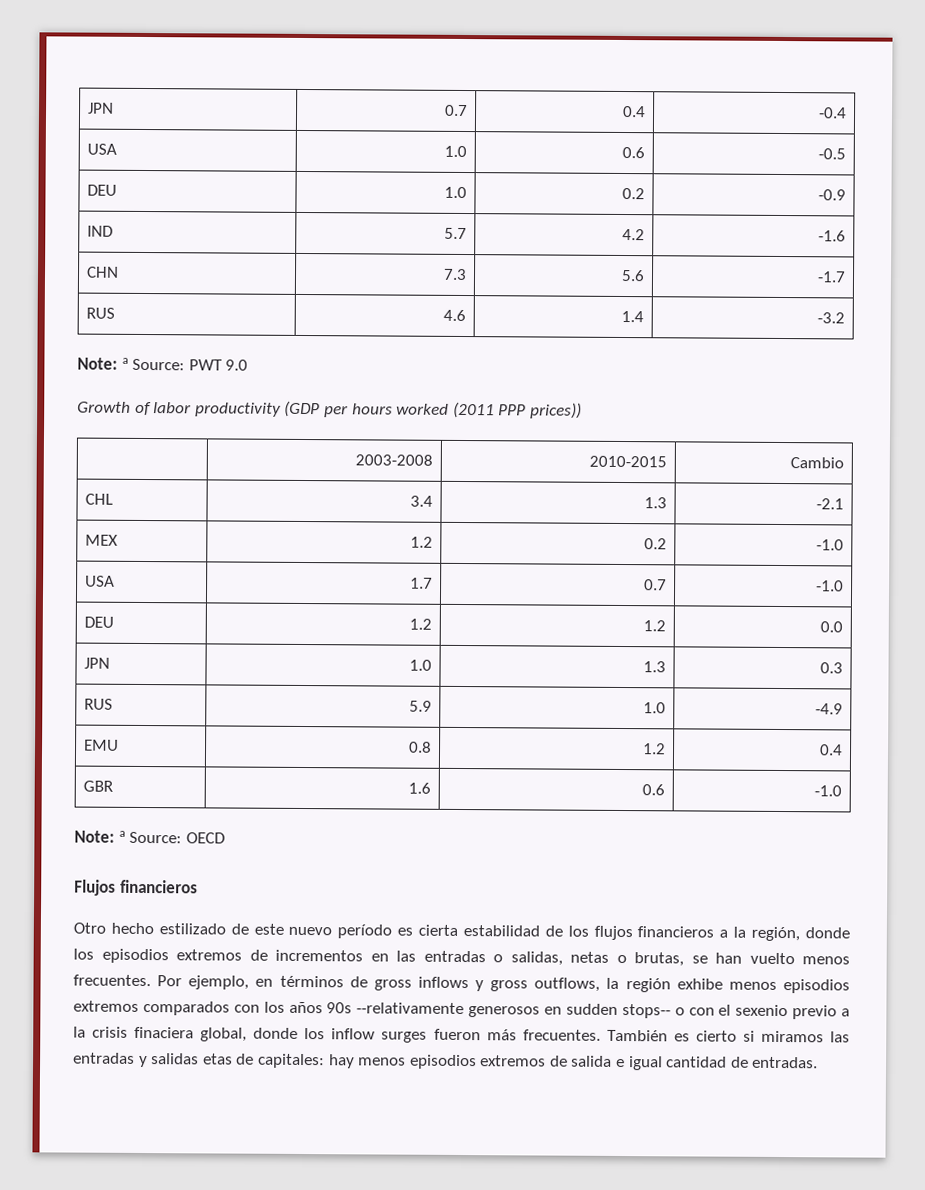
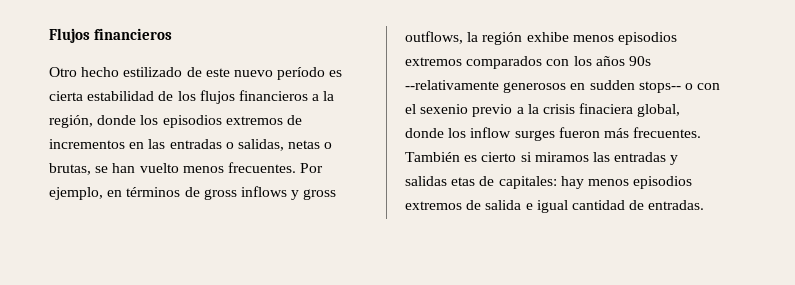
- JPN | 0.7 | 0.4 | -0.4
- USA | 1.0 | 0.6 | -0.5
- DEU | 1.0 | 0.2 | -0.9
- IND | 5.7 | 4.2 | -1.6
- CHN | 7.3 | 5.6 | -1.7
- RUS | 4.6 | 1.4 | -3.2
- Note: a Source: PWT 9.0
- Growth of labor productivity (GDP per hours worked (2011 PPP prices))
- | 2003-2008 | 2010-2015 | Cambio
- CHL | 3.4 | 1.3 | -2.1
- MEX | 1.2 | 0.2 | -1.0
- USA | 1.7 | 0.7 | -1.0
- DEU | 1.2 | 1.2 | 0.0
- JPN | 1.0 | 1.3 | 0.3
- RUS | 5.9 | 1.0 | -4.9
- EMU | 0.8 | 1.2 | 0.4
- GBR | 1.6 | 0.6 | -1.0
- Note: a Source: OECD

